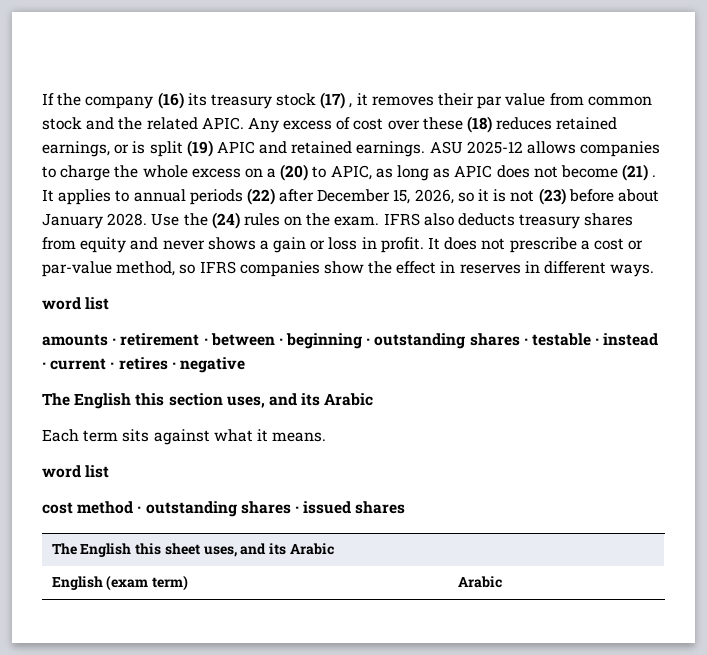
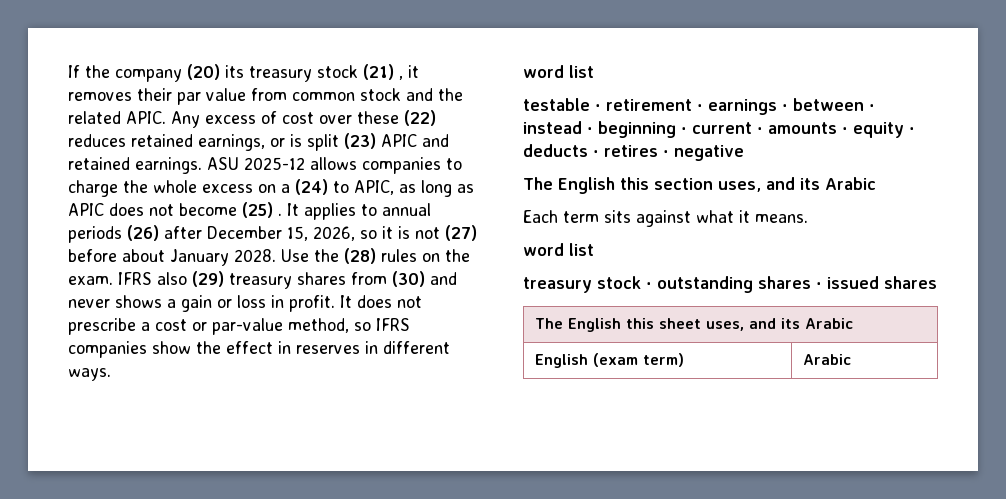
- If the company (16) its treasury stock (17) , it removes their par value from common stock and the related APIC.
+ If the company (20) its treasury stock (21) , it removes their par value from common stock and the related APIC.
- Any excess of cost over these (18) reduces retained earnings, or is split (19) APIC and retained earnings.
+ Any excess of cost over these (22) reduces retained earnings, or is split (23) APIC and retained earnings.
- ASU 2025-12 allows companies to charge the whole excess on a (20) to APIC, as long as APIC does not become (21) .
+ ASU 2025-12 allows companies to charge the whole excess on a (24) to APIC, as long as APIC does not become (25) .
- It applies to annual periods (22) after December 15, 2026, so it is not (23) before about January 2028.
+ It applies to annual periods (26) after December 15, 2026, so it is not (27) before about January 2028.
- Use the (24) rules on the exam.
+ Use the (28) rules on the exam.
- IFRS also deducts treasury shares from equity and never shows a gain or loss in profit.
+ IFRS also (29) treasury shares from (30) and never shows a gain or loss in profit.
- amounts · retirement · between · beginning · outstanding shares · testable · instead · current · retires · negative
+ testable · retirement · earnings · between · instead · beginning · current · amounts · equity · deducts · retires · negative
- cost method · outstanding shares · issued shares
+ treasury stock · outstanding shares · issued shares

